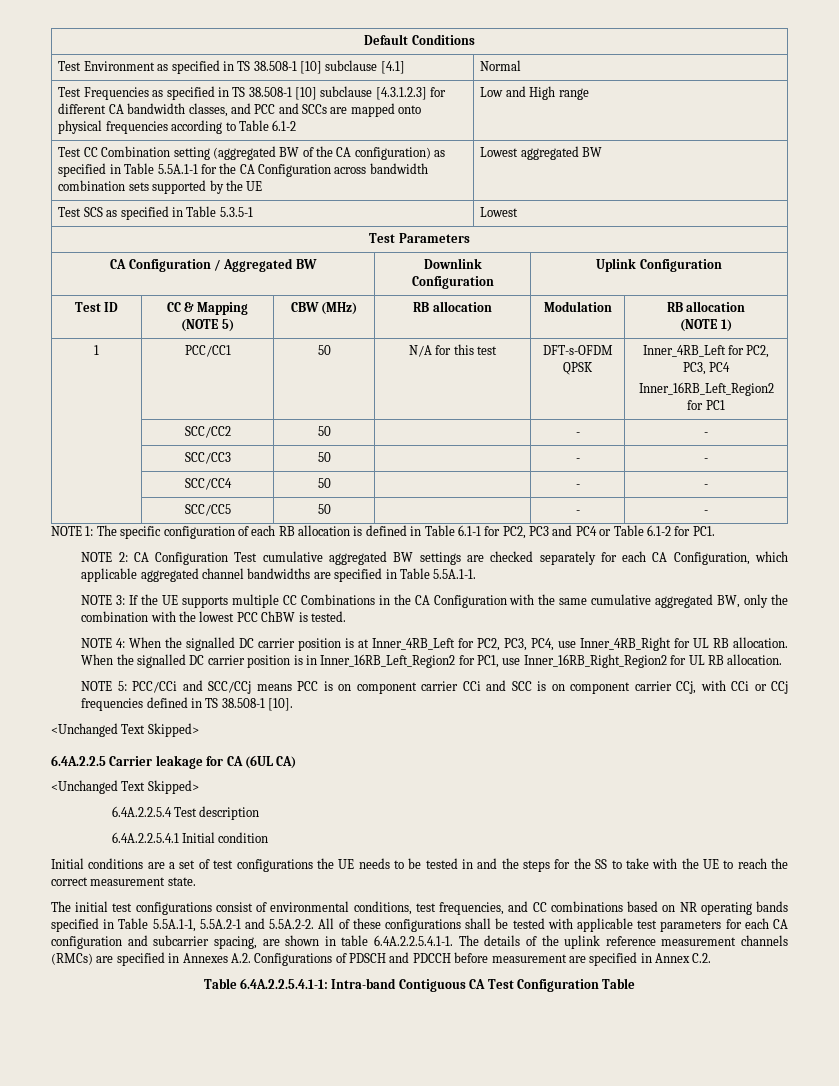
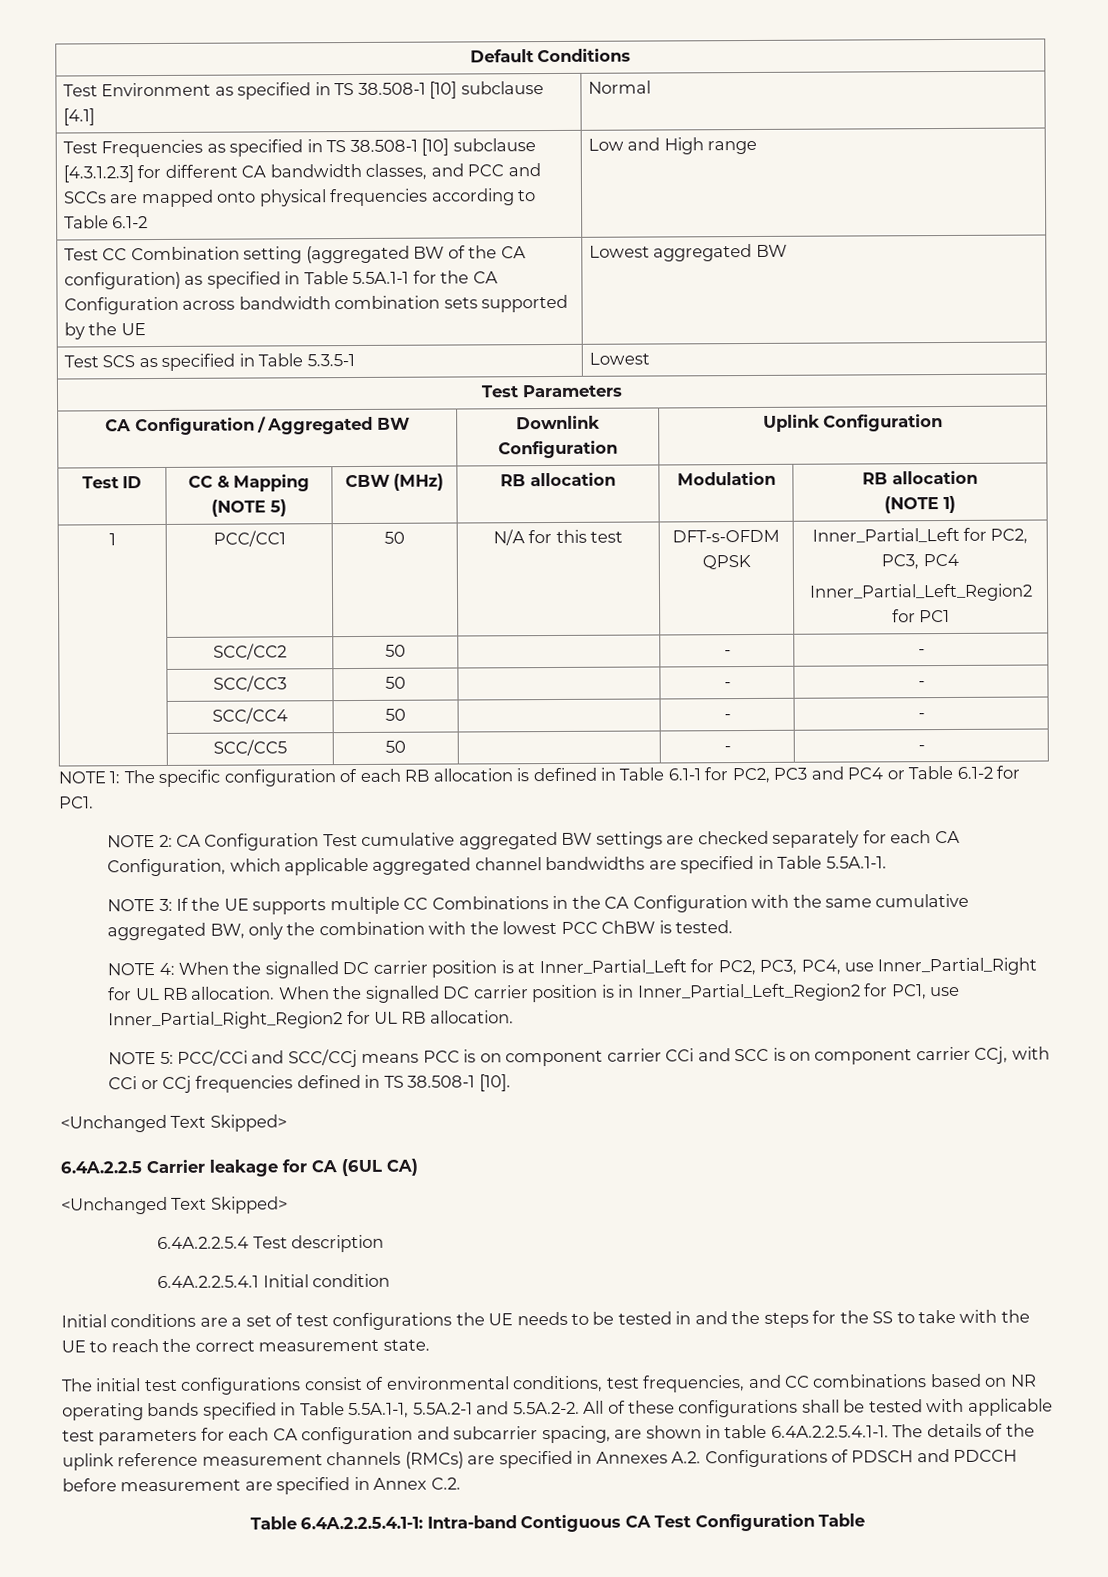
- 1 | PCC/CC1 | 50 | N/A for this test | DFT-s-OFDM QPSK | Inner_4RB_Left for PC2, PC3, PC4
- Inner_16RB_Left_Region2 for PC1
+ 1 | PCC/CC1 | 50 | N/A for this test | DFT-s-OFDM QPSK | Inner_Partial_Left for PC2, PC3, PC4
+ Inner_Partial_Left_Region2 for PC1
- NOTE 4: When the signalled DC carrier position is at Inner_4RB_Left for PC2, PC3, PC4, use Inner_4RB_Right for UL RB allocation.
+ NOTE 4: When the signalled DC carrier position is at Inner_Partial_Left for PC2, PC3, PC4, use Inner_Partial_Right for UL RB allocation.
- When the signalled DC carrier position is in Inner_16RB_Left_Region2 for PC1, use Inner_16RB_Right_Region2 for UL RB allocation.
+ When the signalled DC carrier position is in Inner_Partial_Left_Region2 for PC1, use Inner_Partial_Right_Region2 for UL RB allocation.

